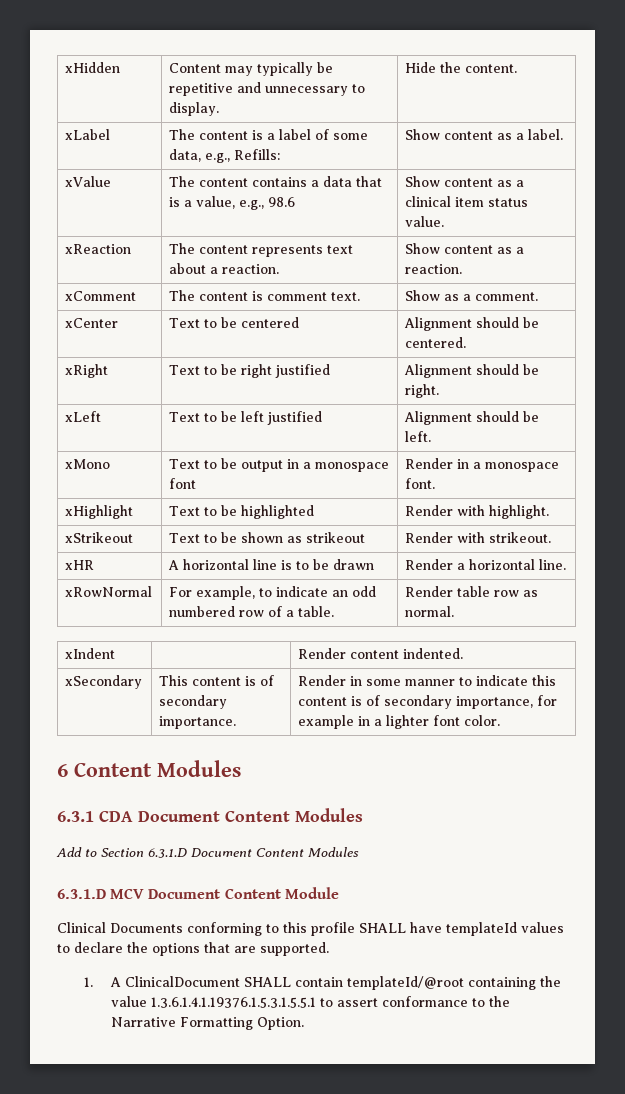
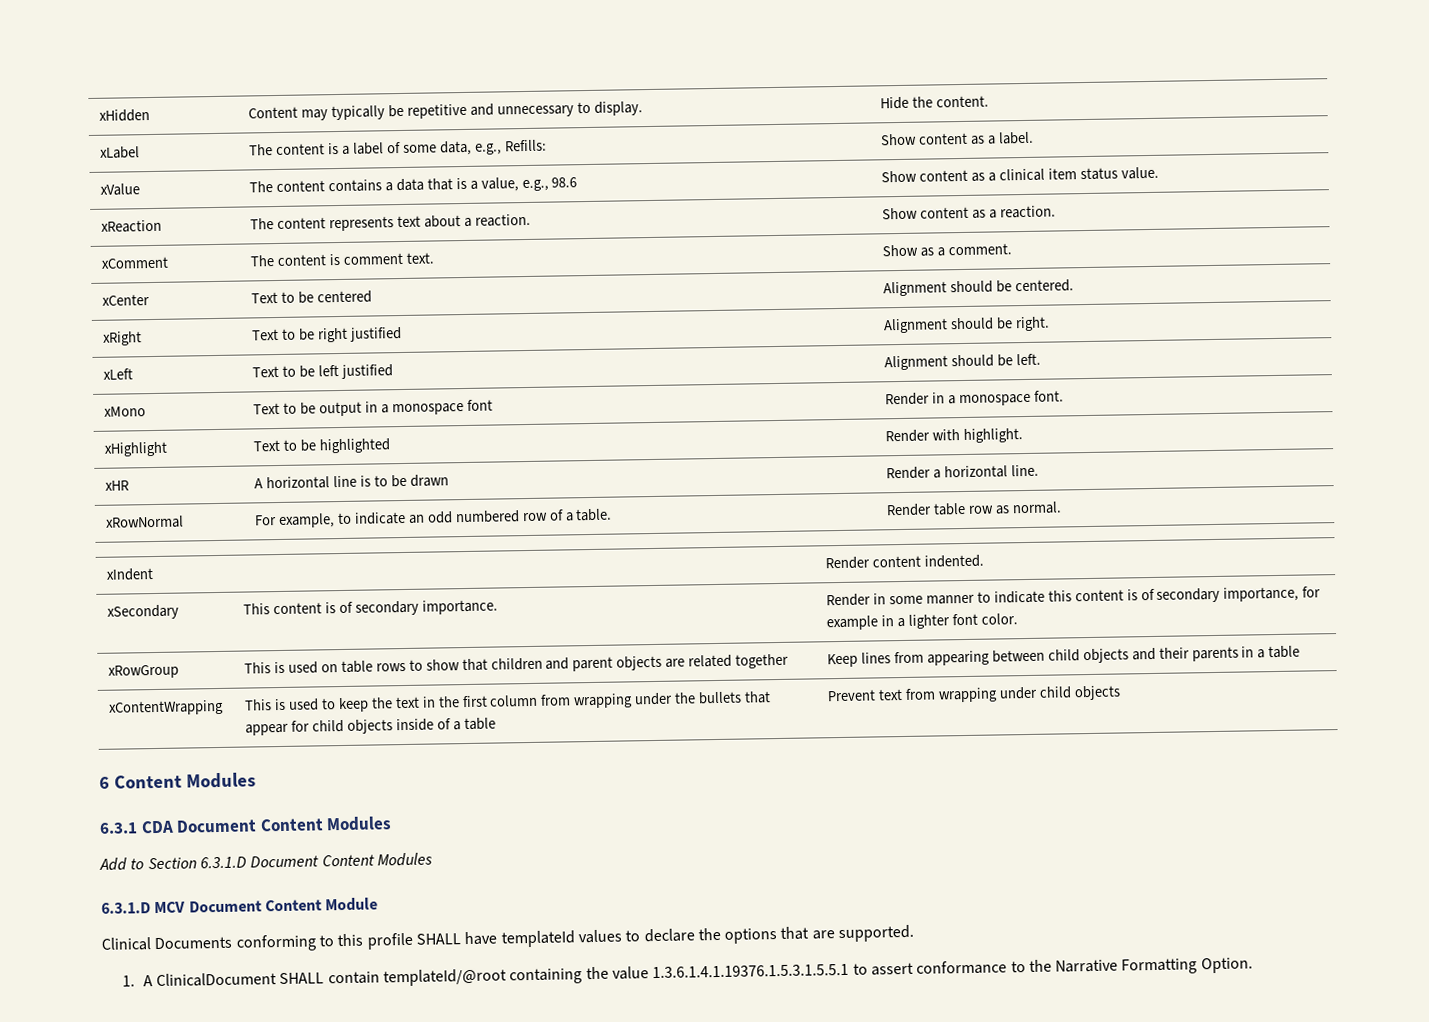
- xStrikeout | Text to be shown as strikeout | Render with strikeout.
+ xRowGroup | This is used on table rows to show that children and parent objects are related together | Keep lines from appearing between child objects and their parents in a table
+ xContentWrapping | This is used to keep the text in the first column from wrapping under the bullets that appear for child objects inside of a table | Prevent text from wrapping under child objects

